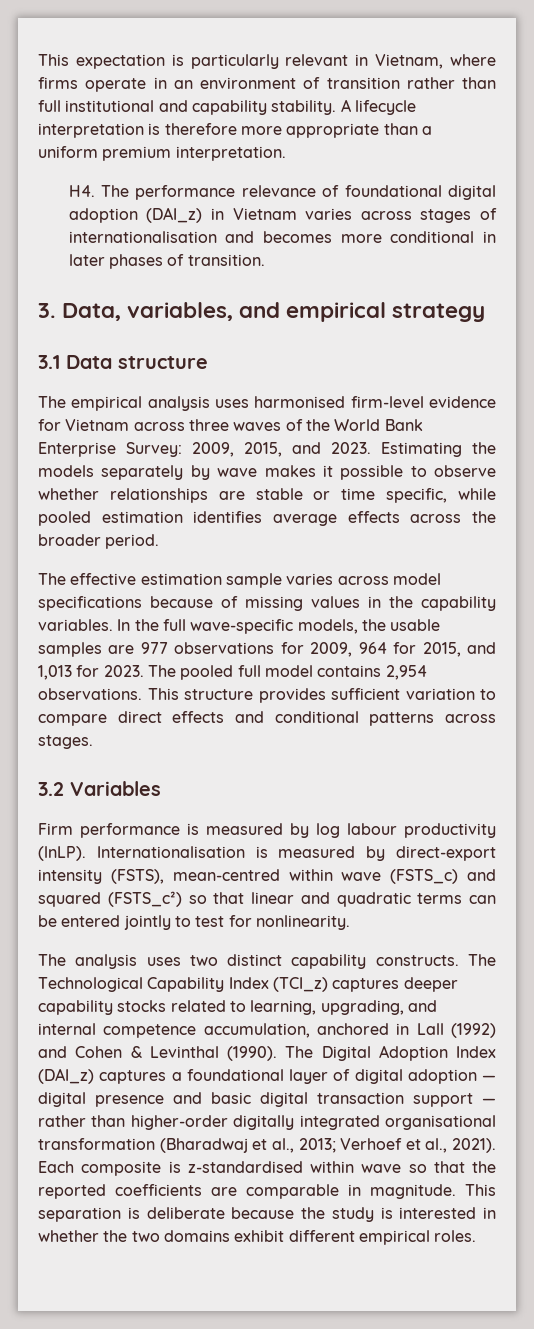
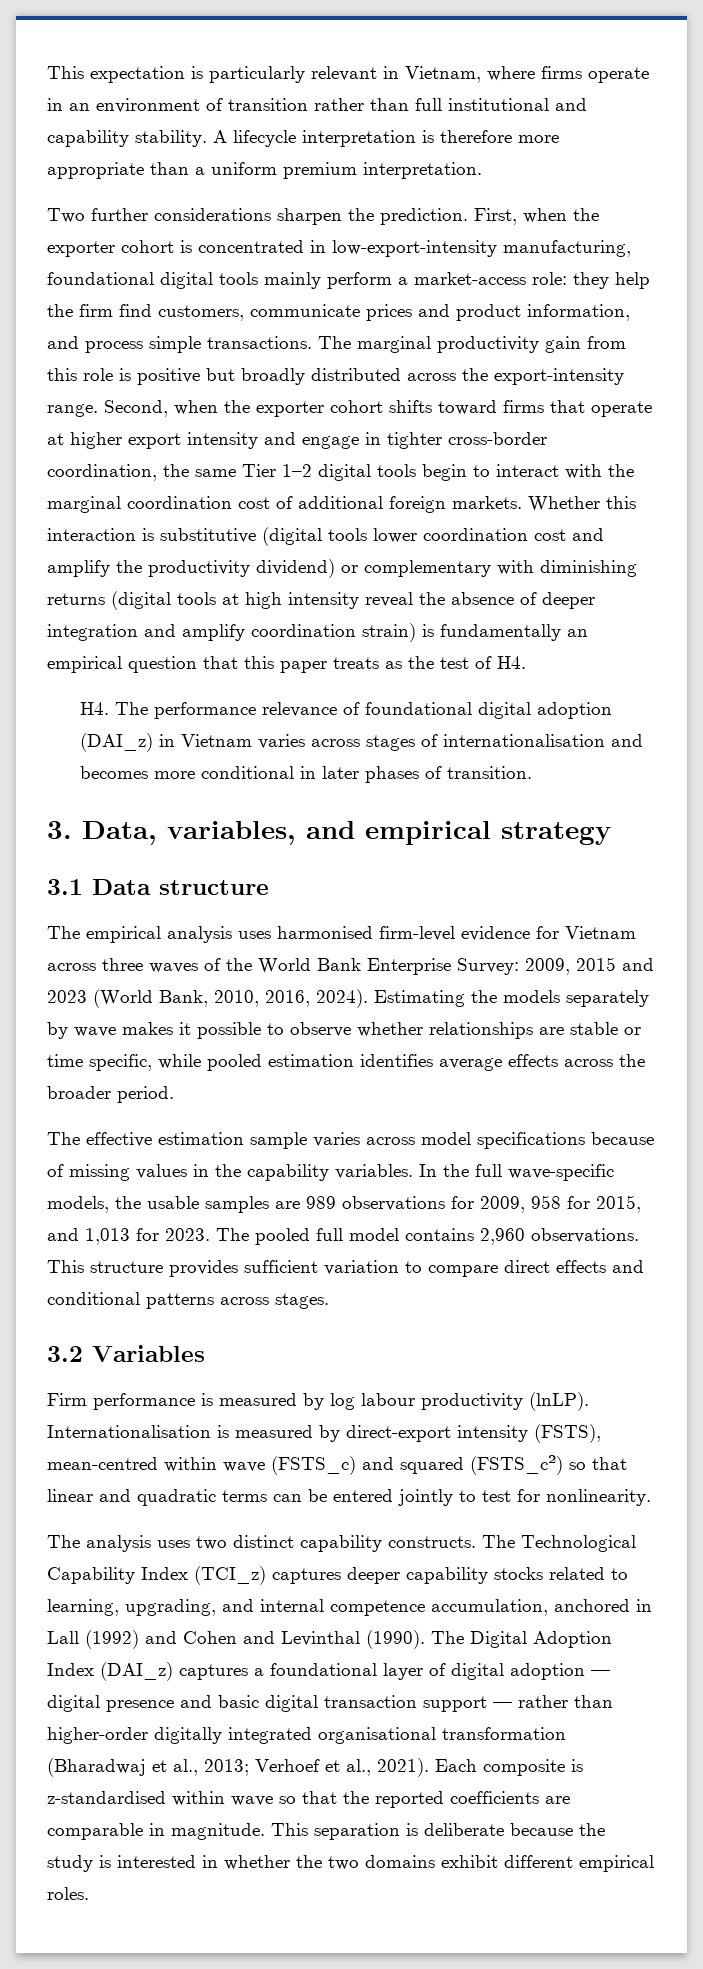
+ Two further considerations sharpen the prediction. First, when the exporter cohort is concentrated in low-export-intensity manufacturing, foundational digital tools mainly perform a market-access role: they help the firm find customers, communicate prices and product information, and process simple transactions. The marginal productivity gain from this role is positive but broadly distributed across the export-intensity range. Second, when the exporter cohort shifts toward firms that operate at higher export intensity and engage in tighter cross-border coordination, the same Tier 1–2 digital tools begin to interact with the marginal coordination cost of additional foreign markets. Whether this interaction is substitutive (digital tools lower coordination cost and amplify the productivity dividend) or complementary with diminishing returns (digital tools at high intensity reveal the absence of deeper integration and amplify coordination strain) is fundamentally an empirical question that this paper treats as the test of H4.
- The empirical analysis uses harmonised firm-level evidence for Vietnam across three waves of the World Bank Enterprise Survey: 2009, 2015, and 2023.
+ The empirical analysis uses harmonised firm-level evidence for Vietnam across three waves of the World Bank Enterprise Survey: 2009, 2015 and 2023 (World Bank, 2010, 2016, 2024).
- In the full wave-specific models, the usable samples are 977 observations for 2009, 964 for 2015, and 1,013 for 2023.
+ In the full wave-specific models, the usable samples are 989 observations for 2009, 958 for 2015, and 1,013 for 2023.
- The pooled full model contains 2,954 observations.
+ The pooled full model contains 2,960 observations.
- The Technological Capability Index (TCI_z) captures deeper capability stocks related to learning, upgrading, and internal competence accumulation, anchored in Lall (1992) and Cohen & Levinthal (1990).
+ The Technological Capability Index (TCI_z) captures deeper capability stocks related to learning, upgrading, and internal competence accumulation, anchored in Lall (1992) and Cohen and Levinthal (1990).

